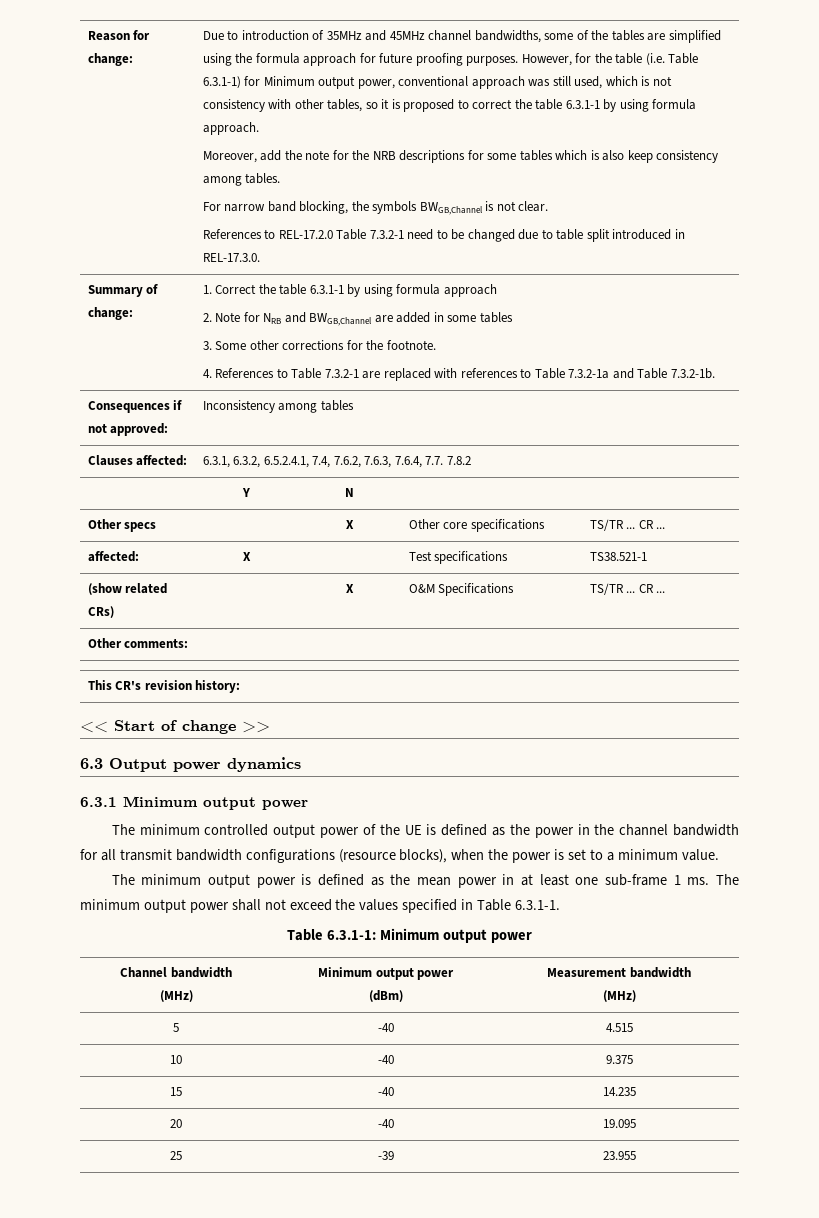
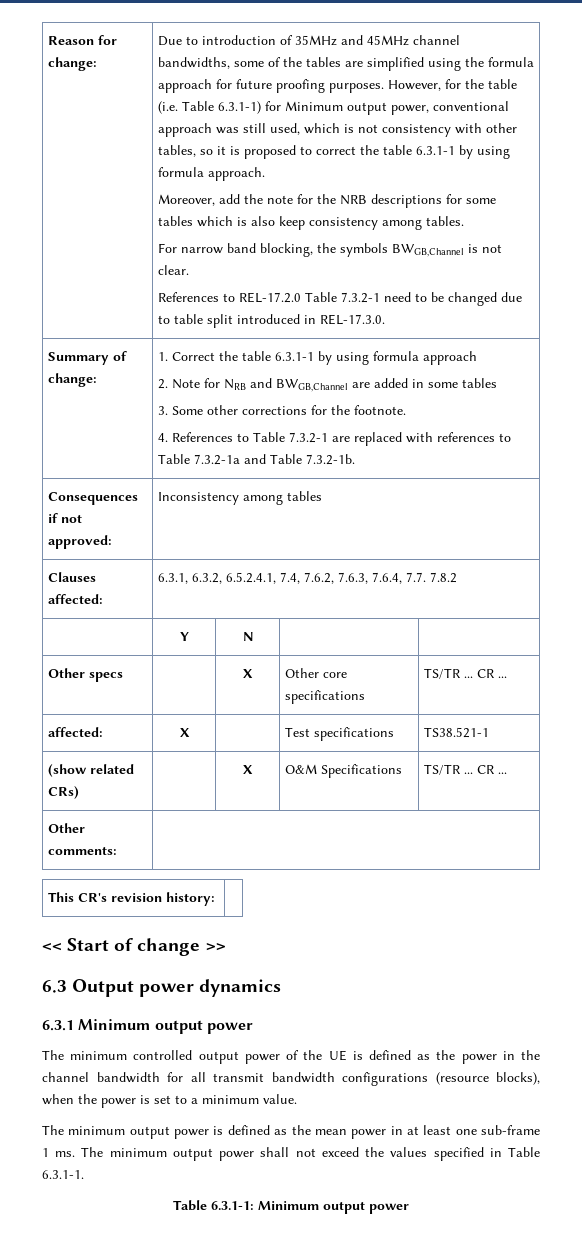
- Channel bandwidth
- (MHz) | Minimum output power
- (dBm) | Measurement bandwidth
- (MHz)
- 5 | -40 | 4.515
- 10 | -40 | 9.375
- 15 | -40 | 14.235
- 20 | -40 | 19.095
- 25 | -39 | 23.955

